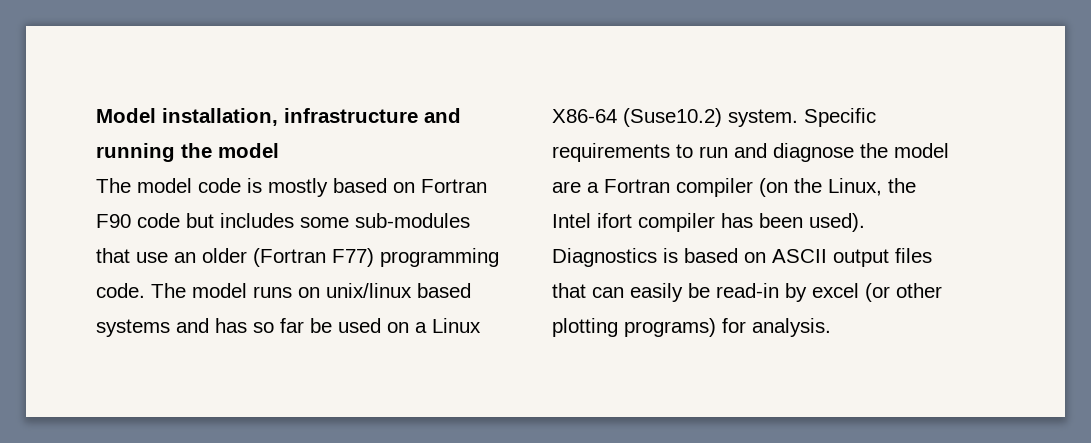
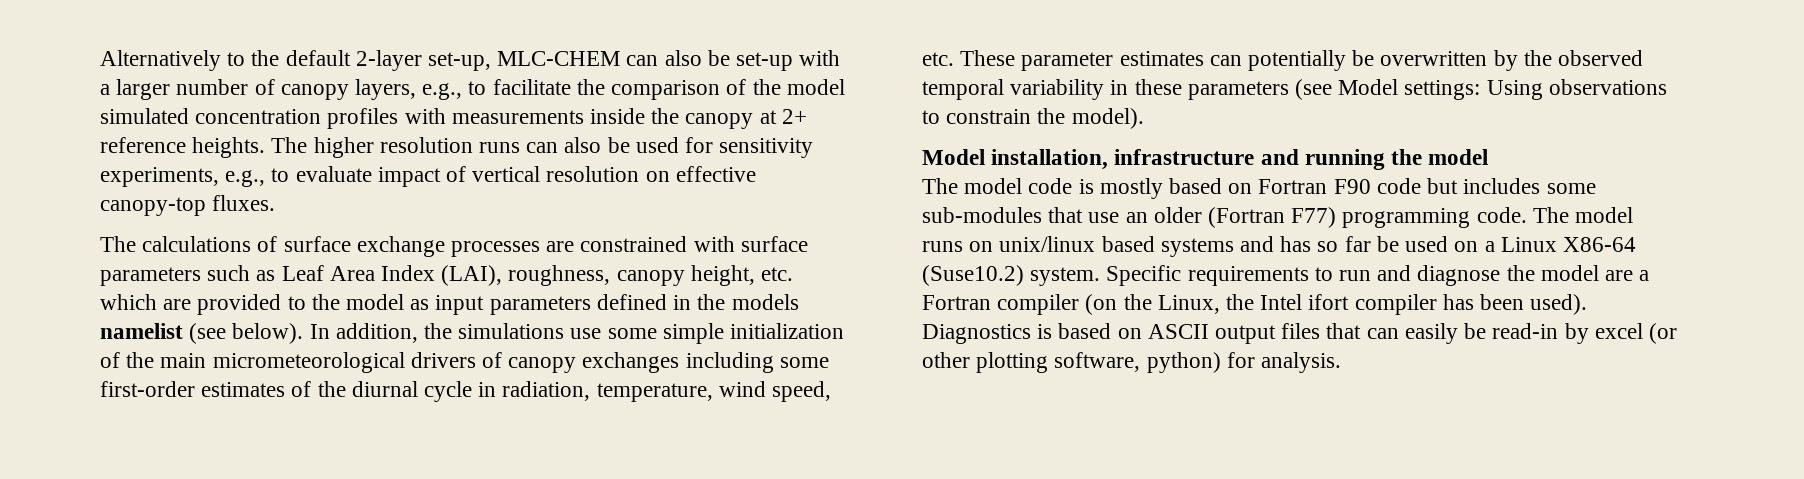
+ Alternatively to the default 2-layer set-up, MLC-CHEM can also be set-up with a larger number of canopy layers, e.g., to facilitate the comparison of the model simulated concentration profiles with measurements inside the canopy at 2+ reference heights. The higher resolution runs can also be used for sensitivity experiments, e.g., to evaluate impact of vertical resolution on effective canopy-top fluxes.
+ The calculations of surface exchange processes are constrained with surface parameters such as Leaf Area Index (LAI), roughness, canopy height, etc. which are provided to the model as input parameters defined in the models namelist (see below). In addition, the simulations use some simple initialization of the main micrometeorological drivers of canopy exchanges including some first-order estimates of the diurnal cycle in radiation, temperature, wind speed, etc. These parameter estimates can potentially be overwritten by the observed temporal variability in these parameters (see Model settings: Using observations to constrain the model).
- Diagnostics is based on ASCII output files that can easily be read-in by excel (or other plotting programs) for analysis.
+ Diagnostics is based on ASCII output files that can easily be read-in by excel (or other plotting software, python) for analysis.

